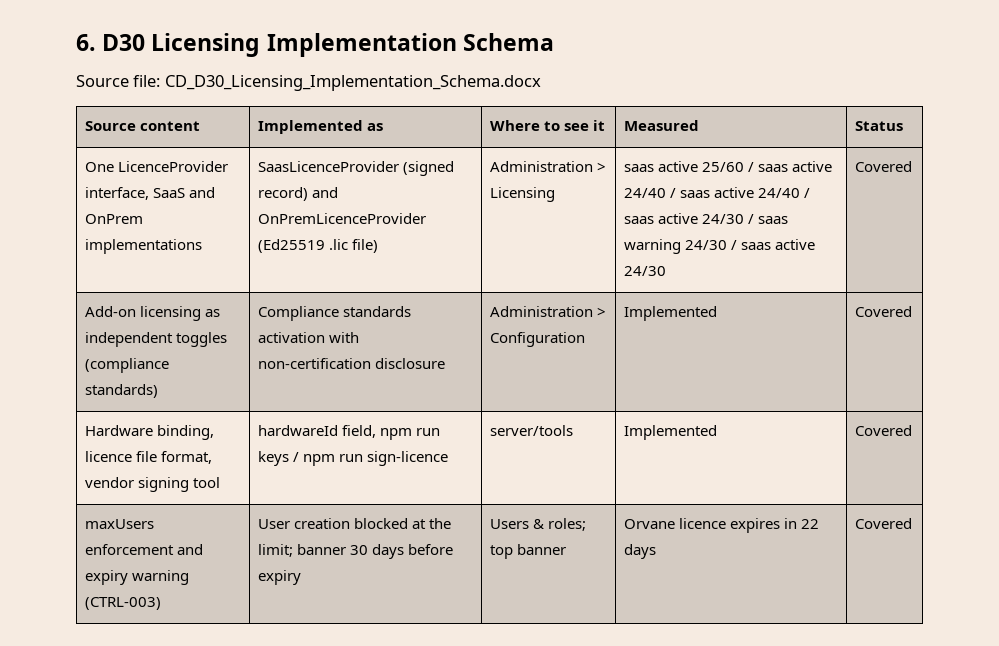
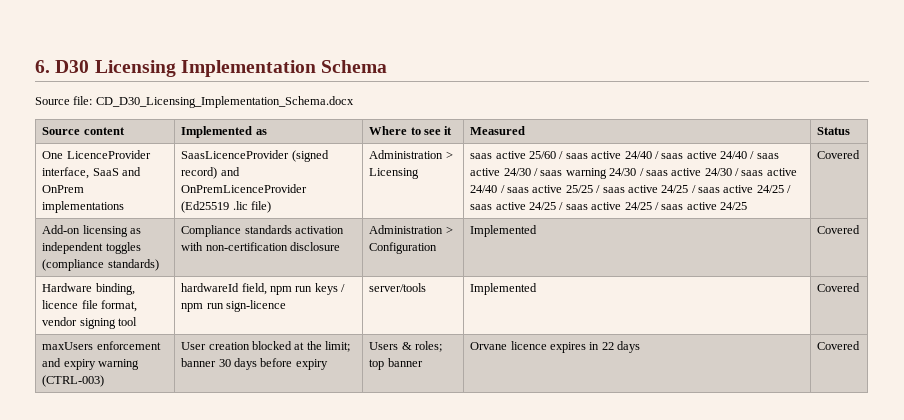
- saas active 25/60 / saas active 24/40 / saas active 24/40 / saas active 24/30 / saas warning 24/30 / saas active 24/30
+ saas active 25/60 / saas active 24/40 / saas active 24/40 / saas active 24/30 / saas warning 24/30 / saas active 24/30 / saas active 24/40 / saas active 25/25 / saas active 24/25 / saas active 24/25 / saas active 24/25 / saas active 24/25 / saas active 24/25

